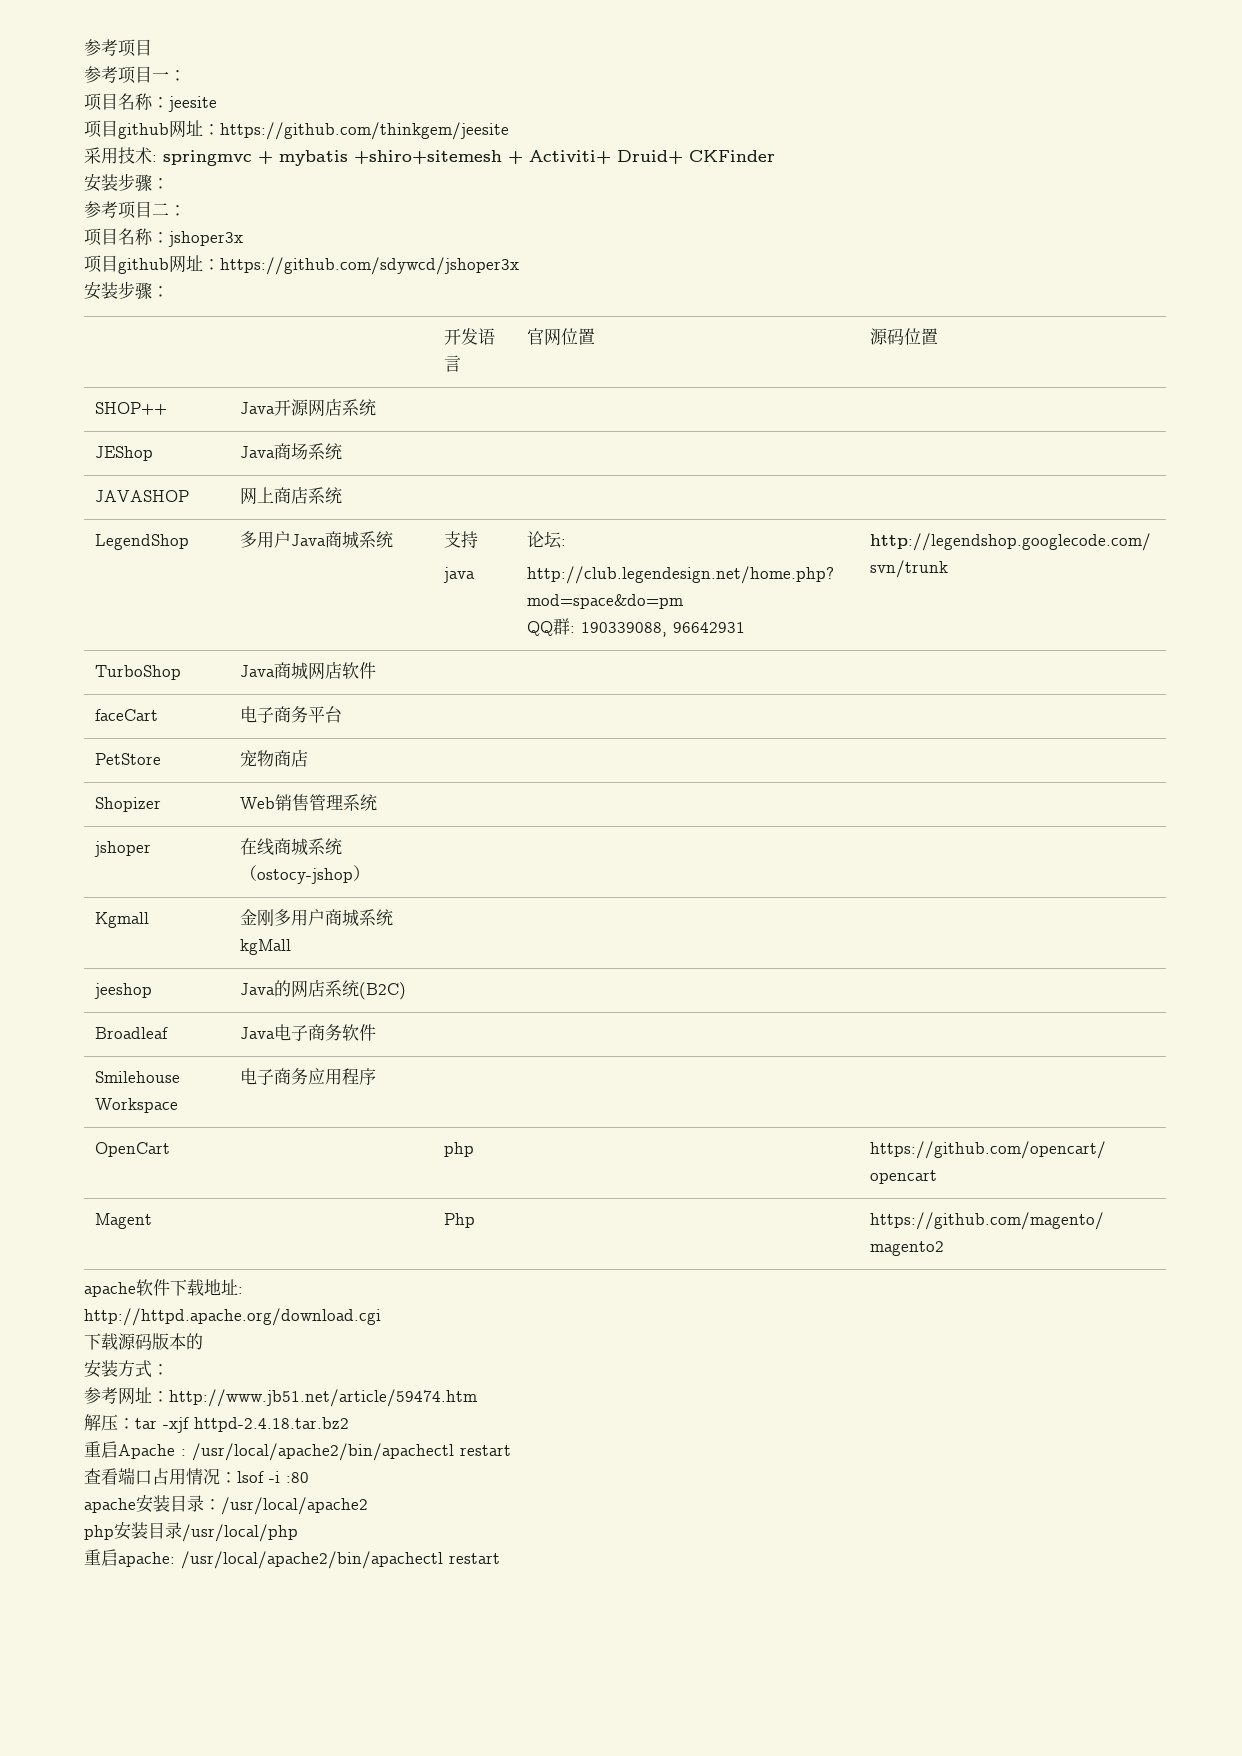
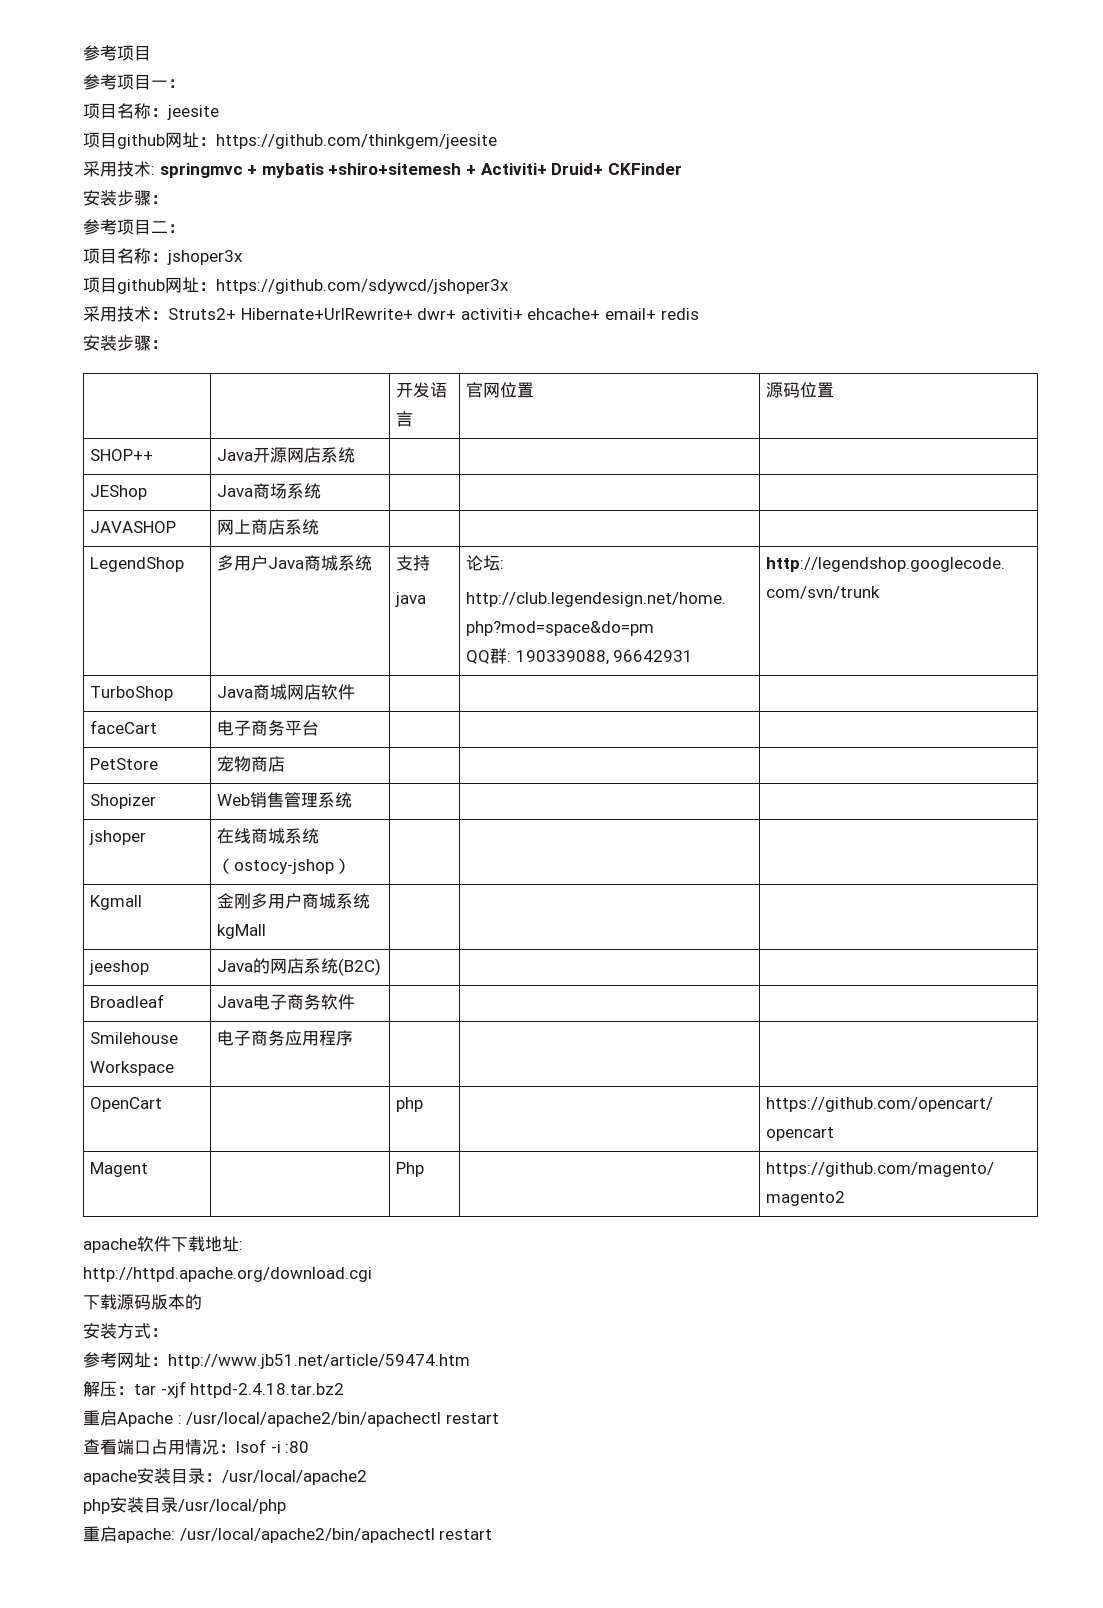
+ 采用技术：Struts2+ Hibernate+UrlRewrite+ dwr+ activiti+ ehcache+ email+ redis

